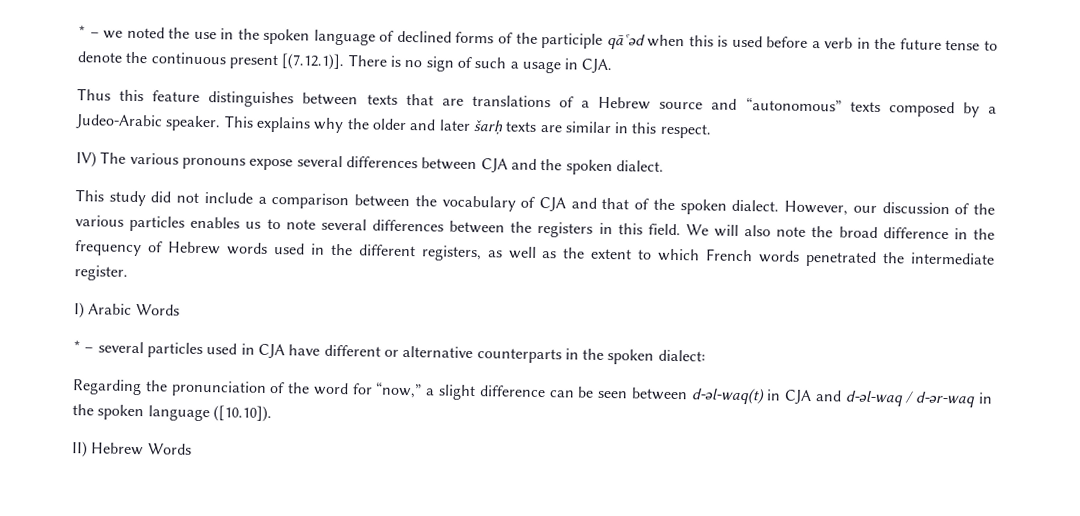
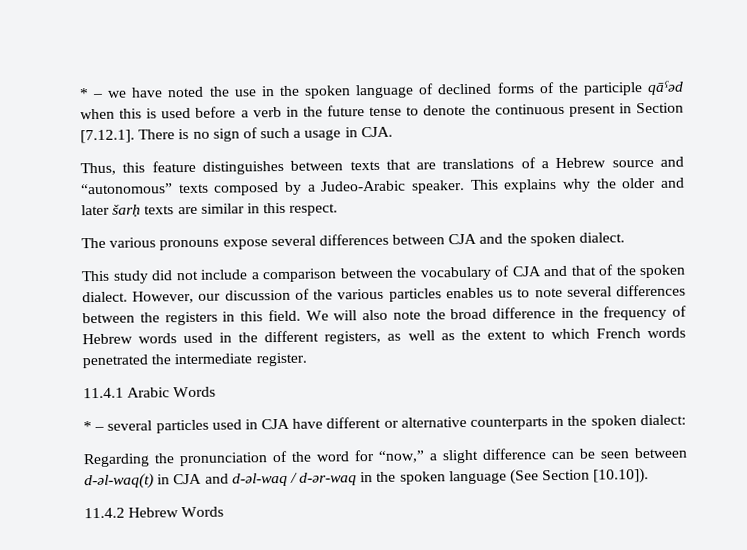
- * – we noted the use in the spoken language of declined forms of the participle qāˁəd when this is used before a verb in the future tense to denote the continuous present [(7.12.1)]. There is no sign of such a usage in CJA.
+ * – we have noted the use in the spoken language of declined forms of the participle qāˁəd when this is used before a verb in the future tense to denote the continuous present in Section [7.12.1]. There is no sign of such a usage in CJA.
- Thus this feature distinguishes between texts that are translations of a Hebrew source and “autonomous” texts composed by a Judeo-Arabic speaker.
+ Thus, this feature distinguishes between texts that are translations of a Hebrew source and “autonomous” texts composed by a Judeo-Arabic speaker.
- IV) The various pronouns expose several differences between CJA and the spoken dialect.
+ The various pronouns expose several differences between CJA and the spoken dialect.
- I) Arabic Words
+ 11.4.1 Arabic Words
- Regarding the pronunciation of the word for “now,” a slight difference can be seen between d-əl-waq(t) in CJA and d-əl-waq / d-ər-waq in the spoken language ([10.10]).
- II) Hebrew Words
+ Regarding the pronunciation of the word for “now,” a slight difference can be seen between d-əl-waq(t) in CJA and d-əl-waq / d-ər-waq in the spoken language (See Section [10.10]).
+ 11.4.2 Hebrew Words

